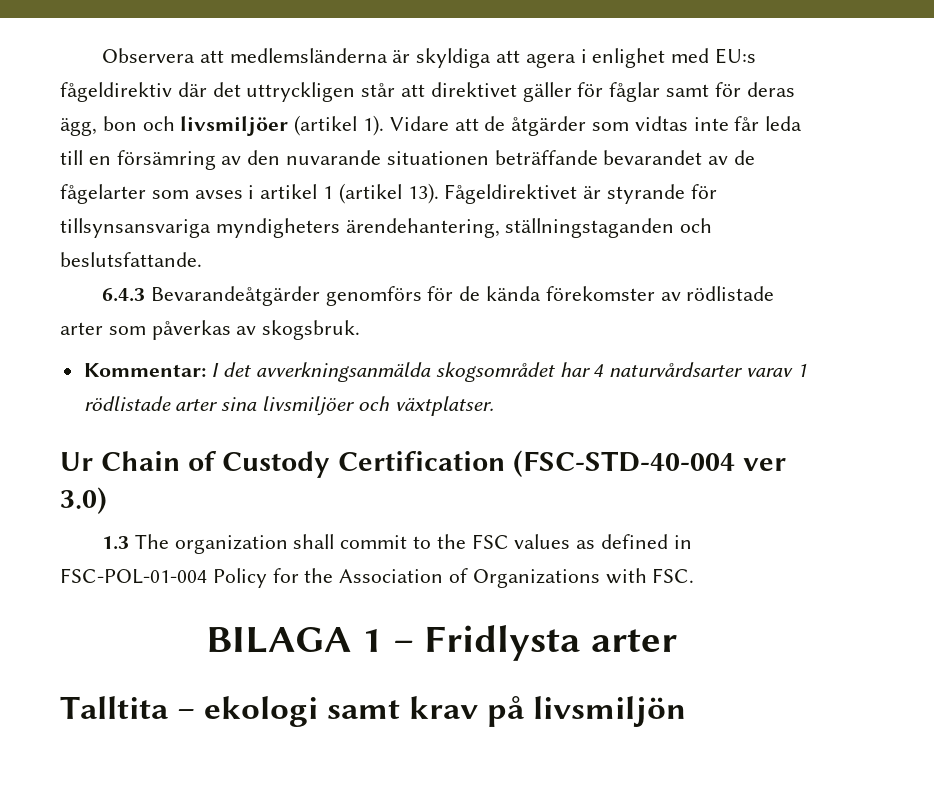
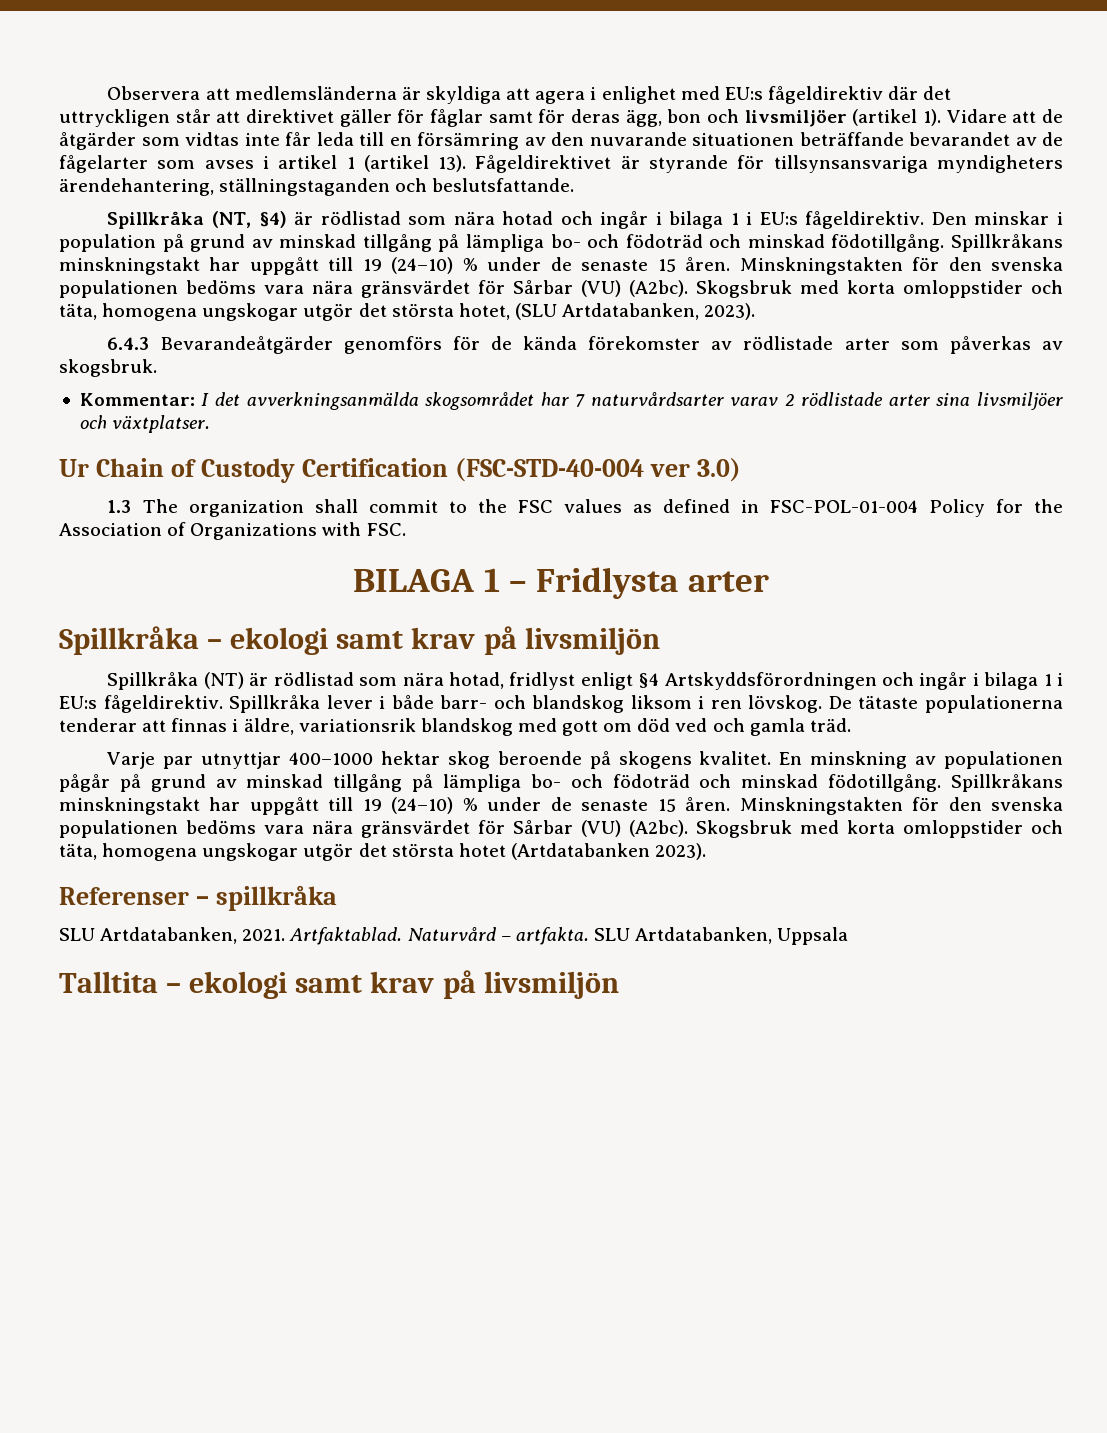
+ Spillkråka (NT, §4) är rödlistad som nära hotad och ingår i bilaga 1 i EU:s fågeldirektiv. Den minskar i population på grund av minskad tillgång på lämpliga bo- och födoträd och minskad födotillgång. Spillkråkans minskningstakt har uppgått till 19 (24–10) % under de senaste 15 åren. Minskningstakten för den svenska populationen bedöms vara nära gränsvärdet för Sårbar (VU) (A2bc). Skogsbruk med korta omloppstider och täta, homogena ungskogar utgör det största hotet, (SLU Artdatabanken, 2023).
- Kommentar: I det avverkningsanmälda skogsområdet har 4 naturvårdsarter varav 1 rödlistade arter sina livsmiljöer och växtplatser.
+ Kommentar: I det avverkningsanmälda skogsområdet har 7 naturvårdsarter varav 2 rödlistade arter sina livsmiljöer och växtplatser.
+ Spillkråka – ekologi samt krav på livsmiljön
+ Spillkråka (NT) är rödlistad som nära hotad, fridlyst enligt §4 Artskyddsförordningen och ingår i bilaga 1 i EU:s fågeldirektiv. Spillkråka lever i både barr- och blandskog liksom i ren lövskog. De tätaste populationerna tenderar att finnas i äldre, variationsrik blandskog med gott om död ved och gamla träd.
+ Varje par utnyttjar 400–1000 hektar skog beroende på skogens kvalitet. En minskning av populationen pågår på grund av minskad tillgång på lämpliga bo- och födoträd och minskad födotillgång. Spillkråkans minskningstakt har uppgått till 19 (24–10) % under de senaste 15 åren. Minskningstakten för den svenska populationen bedöms vara nära gränsvärdet för Sårbar (VU) (A2bc). Skogsbruk med korta omloppstider och täta, homogena ungskogar utgör det största hotet (Artdatabanken 2023).
+ Referenser – spillkråka
+ SLU Artdatabanken, 2021. Artfaktablad. Naturvård – artfakta. SLU Artdatabanken, Uppsala

